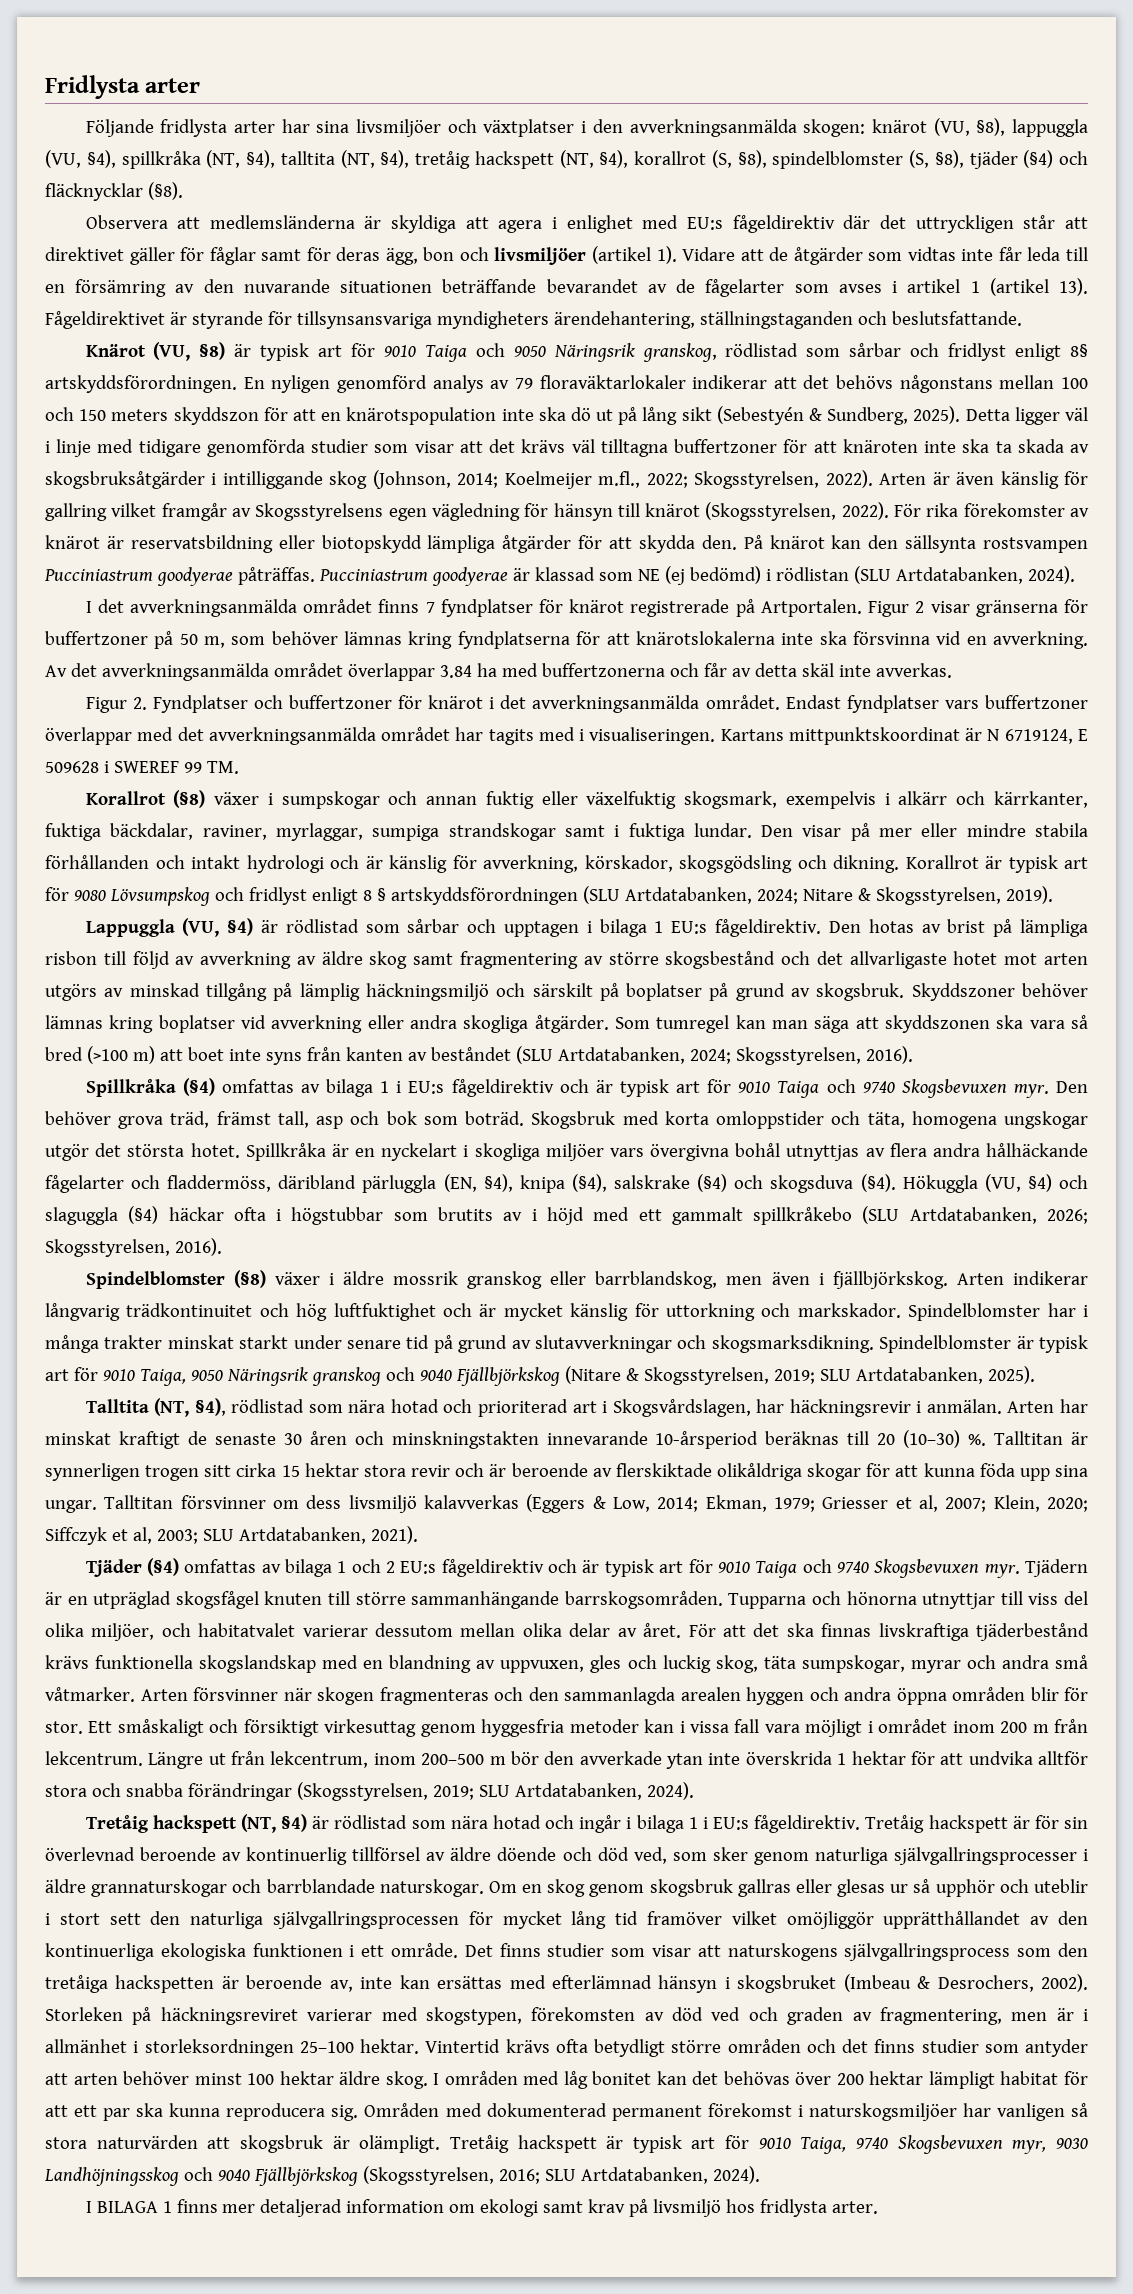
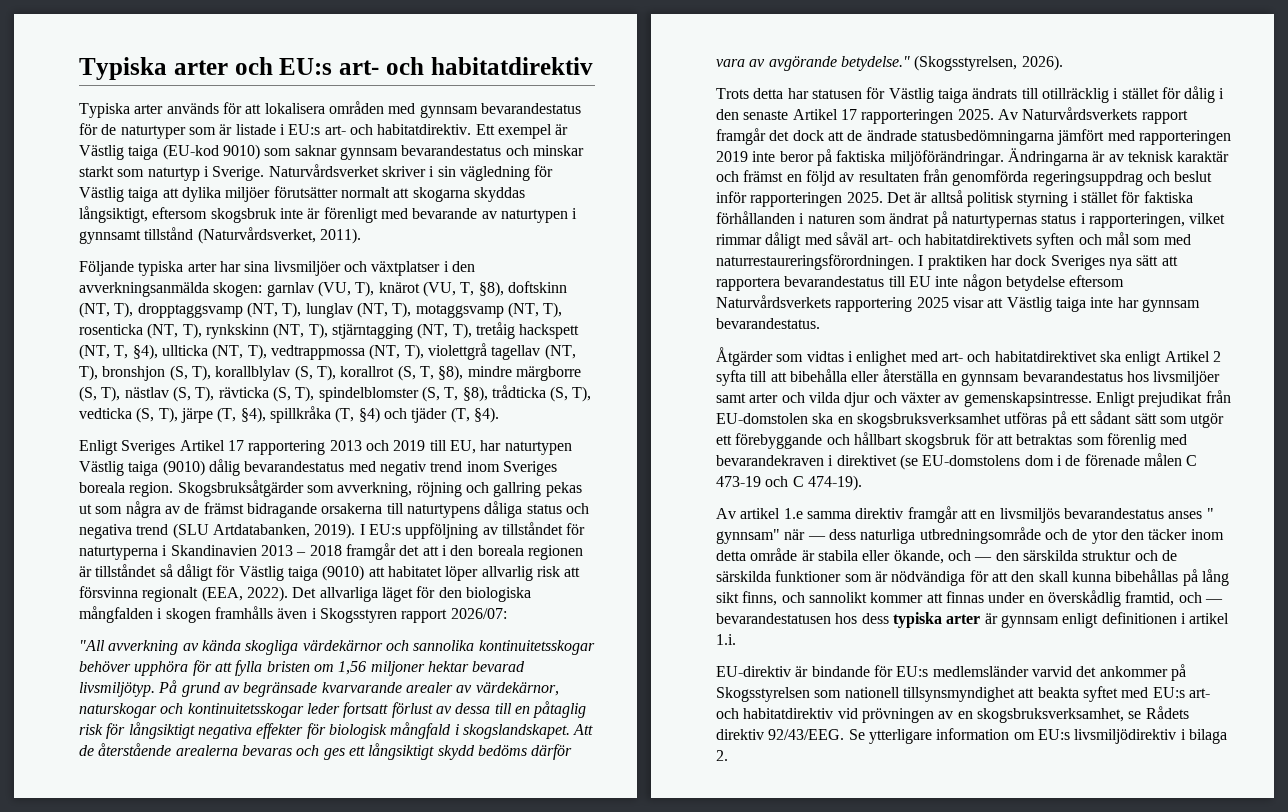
- Fridlysta arter
+ Typiska arter och EU:s art- och habitatdirektiv
+ Typiska arter används för att lokalisera områden med gynnsam bevarandestatus för de naturtyper som är listade i EU:s art- och habitatdirektiv. Ett exempel är Västlig taiga (EU-kod 9010) som saknar gynnsam bevarandestatus och minskar starkt som naturtyp i Sverige. Naturvårdsverket skriver i sin vägledning för Västlig taiga att dylika miljöer förutsätter normalt att skogarna skyddas långsiktigt, eftersom skogsbruk inte är förenligt med bevarande av naturtypen i gynnsamt tillstånd (Naturvårdsverket, 2011).
- Följande fridlysta arter har sina livsmiljöer och växtplatser i den avverkningsanmälda skogen: knärot (VU, §8), lappuggla (VU, §4), spillkråka (NT, §4), talltita (NT, §4), tretåig hackspett (NT, §4), korallrot (S, §8), spindelblomster (S, §8), tjäder (§4) och fläcknycklar (§8).
- Observera att medlemsländerna är skyldiga att agera i enlighet med EU:s fågeldirektiv där det uttryckligen står att direktivet gäller för fåglar samt för deras ägg, bon och livsmiljöer (artikel 1). Vidare att de åtgärder som vidtas inte får leda till en försämring av den nuvarande situationen beträffande bevarandet av de fågelarter som avses i artikel 1 (artikel 13). Fågeldirektivet är styrande för tillsynsansvariga myndigheters ärendehantering, ställningstaganden och beslutsfattande.
- Knärot (VU, §8) är typisk art för 9010 Taiga och 9050 Näringsrik granskog, rödlistad som sårbar och fridlyst enligt 8§ artskyddsförordningen. En nyligen genomförd analys av 79 floraväktarlokaler indikerar att det behövs någonstans mellan 100 och 150 meters skyddszon för att en knärotspopulation inte ska dö ut på lång sikt (Sebestyén & Sundberg, 2025). Detta ligger väl i linje med tidigare genomförda studier som visar att det krävs väl tilltagna buffertzoner för att knäroten inte ska ta skada av skogsbruksåtgärder i intilliggande skog (Johnson, 2014; Koelmeijer m.fl., 2022; Skogsstyrelsen, 2022). Arten är även känslig för gallring vilket framgår av Skogsstyrelsens egen vägledning för hänsyn till knärot (Skogsstyrelsen, 2022). För rika förekomster av knärot är reservatsbildning eller biotopskydd lämpliga åtgärder för att skydda den. På knärot kan den sällsynta rostsvampen Pucciniastrum goodyerae påträffas. Pucciniastrum goodyerae är klassad som NE (ej bedömd) i rödlistan (SLU Artdatabanken, 2024).
- I det avverkningsanmälda området finns 7 fyndplatser för knärot registrerade på Artportalen. Figur 2 visar gränserna för buffertzoner på 50 m, som behöver lämnas kring fyndplatserna för att knärotslokalerna inte ska försvinna vid en avverkning. Av det avverkningsanmälda området överlappar 3.84 ha med buffertzonerna och får av detta skäl inte avverkas.
- Figur 2. Fyndplatser och buffertzoner för knärot i det avverkningsanmälda området. Endast fyndplatser vars buffertzoner överlappar med det avverkningsanmälda området har tagits med i visualiseringen. Kartans mittpunktskoordinat är N 6719124, E 509628 i SWEREF 99 TM.
- Korallrot (§8) växer i sumpskogar och annan fuktig eller växelfuktig skogsmark, exempelvis i alkärr och kärrkanter, fuktiga bäckdalar, raviner, myrlaggar, sumpiga strandskogar samt i fuktiga lundar. Den visar på mer eller mindre stabila förhållanden och intakt hydrologi och är känslig för avverkning, körskador, skogsgödsling och dikning. Korallrot är typisk art för 9080 Lövsumpskog och fridlyst enligt 8 § artskyddsförordningen (SLU Artdatabanken, 2024; Nitare & Skogsstyrelsen, 2019).
- Lappuggla (VU, §4) är rödlistad som sårbar och upptagen i bilaga 1 EU:s fågeldirektiv. Den hotas av brist på lämpliga risbon till följd av avverkning av äldre skog samt fragmentering av större skogsbestånd och det allvarligaste hotet mot arten utgörs av minskad tillgång på lämplig häckningsmiljö och särskilt på boplatser på grund av skogsbruk. Skyddszoner behöver lämnas kring boplatser vid avverkning eller andra skogliga åtgärder. Som tumregel kan man säga att skyddszonen ska vara så bred (>100 m) att boet inte syns från kanten av beståndet (SLU Artdatabanken, 2024; Skogsstyrelsen, 2016).
- Spillkråka (§4) omfattas av bilaga 1 i EU:s fågeldirektiv och är typisk art för 9010 Taiga och 9740 Skogsbevuxen myr. Den behöver grova träd, främst tall, asp och bok som boträd. Skogsbruk med korta omloppstider och täta, homogena ungskogar utgör det största hotet. Spillkråka är en nyckelart i skogliga miljöer vars övergivna bohål utnyttjas av flera andra hålhäckande fågelarter och fladdermöss, däribland pärluggla (EN, §4), knipa (§4), salskrake (§4) och skogsduva (§4). Hökuggla (VU, §4) och slaguggla (§4) häckar ofta i högstubbar som brutits av i höjd med ett gammalt spillkråkebo (SLU Artdatabanken, 2026; Skogsstyrelsen, 2016).
- Spindelblomster (§8) växer i äldre mossrik granskog eller barrblandskog, men även i fjällbjörkskog. Arten indikerar långvarig trädkontinuitet och hög luftfuktighet och är mycket känslig för uttorkning och markskador. Spindelblomster har i många trakter minskat starkt under senare tid på grund av slutavverkningar och skogsmarksdikning. Spindelblomster är typisk art för 9010 Taiga, 9050 Näringsrik granskog och 9040 Fjällbjörkskog (Nitare & Skogsstyrelsen, 2019; SLU Artdatabanken, 2025).
- Talltita (NT, §4), rödlistad som nära hotad och prioriterad art i Skogsvårdslagen, har häckningsrevir i anmälan. Arten har minskat kraftigt de senaste 30 åren och minskningstakten innevarande 10-årsperiod beräknas till 20 (10–30) %. Talltitan är synnerligen trogen sitt cirka 15 hektar stora revir och är beroende av flerskiktade olikåldriga skogar för att kunna föda upp sina ungar. Talltitan försvinner om dess livsmiljö kalavverkas (Eggers & Low, 2014; Ekman, 1979; Griesser et al, 2007; Klein, 2020; Siffczyk et al, 2003; SLU Artdatabanken, 2021).
- Tjäder (§4) omfattas av bilaga 1 och 2 EU:s fågeldirektiv och är typisk art för 9010 Taiga och 9740 Skogsbevuxen myr. Tjädern är en utpräglad skogsfågel knuten till större sammanhängande barrskogsområden. Tupparna och hönorna utnyttjar till viss del olika miljöer, och habitatvalet varierar dessutom mellan olika delar av året. För att det ska finnas livskraftiga tjäderbestånd krävs funktionella skogslandskap med en blandning av uppvuxen, gles och luckig skog, täta sumpskogar, myrar och andra små våtmarker. Arten försvinner när skogen fragmenteras och den sammanlagda arealen hyggen och andra öppna områden blir för stor. Ett småskaligt och försiktigt virkesuttag genom hyggesfria metoder kan i vissa fall vara möjligt i området inom 200 m från lekcentrum. Längre ut från lekcentrum, inom 200–500 m bör den avverkade ytan inte överskrida 1 hektar för att undvika alltför stora och snabba förändringar (Skogsstyrelsen, 2019; SLU Artdatabanken, 2024).
- Tretåig hackspett (NT, §4) är rödlistad som nära hotad och ingår i bilaga 1 i EU:s fågeldirektiv. Tretåig hackspett är för sin överlevnad beroende av kontinuerlig tillförsel av äldre döende och död ved, som sker genom naturliga självgallringsprocesser i äldre grannaturskogar och barrblandade naturskogar. Om en skog genom skogsbruk gallras eller glesas ur så upphör och uteblir i stort sett den naturliga självgallringsprocessen för mycket lång tid framöver vilket omöjliggör upprätthållandet av den kontinuerliga ekologiska funktionen i ett område. Det finns studier som visar att naturskogens självgallringsprocess som den tretåiga hackspetten är beroende av, inte kan ersättas med efterlämnad hänsyn i skogsbruket (Imbeau & Desrochers, 2002). Storleken på häckningsreviret varierar med skogstypen, förekomsten av död ved och graden av fragmentering, men är i allmänhet i storleksordningen 25–100 hektar. Vintertid krävs ofta betydligt större områden och det finns studier som antyder att arten behöver minst 100 hektar äldre skog. I områden med låg bonitet kan det behövas över 200 hektar lämpligt habitat för att ett par ska kunna reproducera sig. Områden med dokumenterad permanent förekomst i naturskogsmiljöer har vanligen så stora naturvärden att skogsbruk är olämpligt. Tretåig hackspett är typisk art för 9010 Taiga, 9740 Skogsbevuxen myr, 9030 Landhöjningsskog och 9040 Fjällbjörkskog (Skogsstyrelsen, 2016; SLU Artdatabanken, 2024).
- I BILAGA 1 finns mer detaljerad information om ekologi samt krav på livsmiljö hos fridlysta arter.
+ Följande typiska arter har sina livsmiljöer och växtplatser i den avverkningsanmälda skogen: garnlav (VU, T), knärot (VU, T, §8), doftskinn (NT, T), dropptaggsvamp (NT, T), lunglav (NT, T), motaggsvamp (NT, T), rosenticka (NT, T), rynkskinn (NT, T), stjärntagging (NT, T), tretåig hackspett (NT, T, §4), ullticka (NT, T), vedtrappmossa (NT, T), violettgrå tagellav (NT, T), bronshjon (S, T), korallblylav (S, T), korallrot (S, T, §8), mindre märgborre (S, T), nästlav (S, T), rävticka (S, T), spindelblomster (S, T, §8), trådticka (S, T), vedticka (S, T), järpe (T, §4), spillkråka (T, §4) och tjäder (T, §4).
+ Enligt Sveriges Artikel 17 rapportering 2013 och 2019 till EU, har naturtypen Västlig taiga (9010) dålig bevarandestatus med negativ trend inom Sveriges boreala region. Skogsbruksåtgärder som avverkning, röjning och gallring pekas ut som några av de främst bidragande orsakerna till naturtypens dåliga status och negativa trend (SLU Artdatabanken, 2019). I EU:s uppföljning av tillståndet för naturtyperna i Skandinavien 2013 – 2018 framgår det att i den boreala regionen är tillståndet så dåligt för Västlig taiga (9010) att habitatet löper allvarlig risk att försvinna regionalt (EEA, 2022). Det allvarliga läget för den biologiska mångfalden i skogen framhålls även i Skogsstyren rapport 2026/07:
+ "All avverkning av kända skogliga värdekärnor och sannolika kontinuitetsskogar behöver upphöra för att fylla bristen om 1,56 miljoner hektar bevarad livsmiljötyp. På grund av begränsade kvarvarande arealer av värdekärnor, naturskogar och kontinuitetsskogar leder fortsatt förlust av dessa till en påtaglig risk för långsiktigt negativa effekter för biologisk mångfald i skogslandskapet. Att de återstående arealerna bevaras och ges ett långsiktigt skydd bedöms därför vara av avgörande betydelse." (Skogsstyrelsen, 2026).
+ Trots detta har statusen för Västlig taiga ändrats till otillräcklig i stället för dålig i den senaste Artikel 17 rapporteringen 2025. Av Naturvårdsverkets rapport framgår det dock att de ändrade statusbedömningarna jämfört med rapporteringen 2019 inte beror på faktiska miljöförändringar. Ändringarna är av teknisk karaktär och främst en följd av resultaten från genomförda regeringsuppdrag och beslut inför rapporteringen 2025. Det är alltså politisk styrning i stället för faktiska förhållanden i naturen som ändrat på naturtypernas status i rapporteringen, vilket rimmar dåligt med såväl art- och habitatdirektivets syften och mål som med naturrestaureringsförordningen. I praktiken har dock Sveriges nya sätt att rapportera bevarandestatus till EU inte någon betydelse eftersom Naturvårdsverkets rapportering 2025 visar att Västlig taiga inte har gynnsam bevarandestatus.
+ Åtgärder som vidtas i enlighet med art- och habitatdirektivet ska enligt Artikel 2 syfta till att bibehålla eller återställa en gynnsam bevarandestatus hos livsmiljöer samt arter och vilda djur och växter av gemenskapsintresse. Enligt prejudikat från EU-domstolen ska en skogsbruksverksamhet utföras på ett sådant sätt som utgör ett förebyggande och hållbart skogsbruk för att betraktas som förenlig med bevarandekraven i direktivet (se EU-domstolens dom i de förenade målen C 473-19 och C 474-19).
+ Av artikel 1.e samma direktiv framgår att en livsmiljös bevarandestatus anses " gynnsam" när — dess naturliga utbredningsområde och de ytor den täcker inom detta område är stabila eller ökande, och — den särskilda struktur och de särskilda funktioner som är nödvändiga för att den skall kunna bibehållas på lång sikt finns, och sannolikt kommer att finnas under en överskådlig framtid, och — bevarandestatusen hos dess typiska arter är gynnsam enligt definitionen i artikel 1.i.
+ EU-direktiv är bindande för EU:s medlemsländer varvid det ankommer på Skogsstyrelsen som nationell tillsynsmyndighet att beakta syftet med EU:s art- och habitatdirektiv vid prövningen av en skogsbruksverksamhet, se Rådets direktiv 92/43/EEG. Se ytterligare information om EU:s livsmiljödirektiv i bilaga 2.

